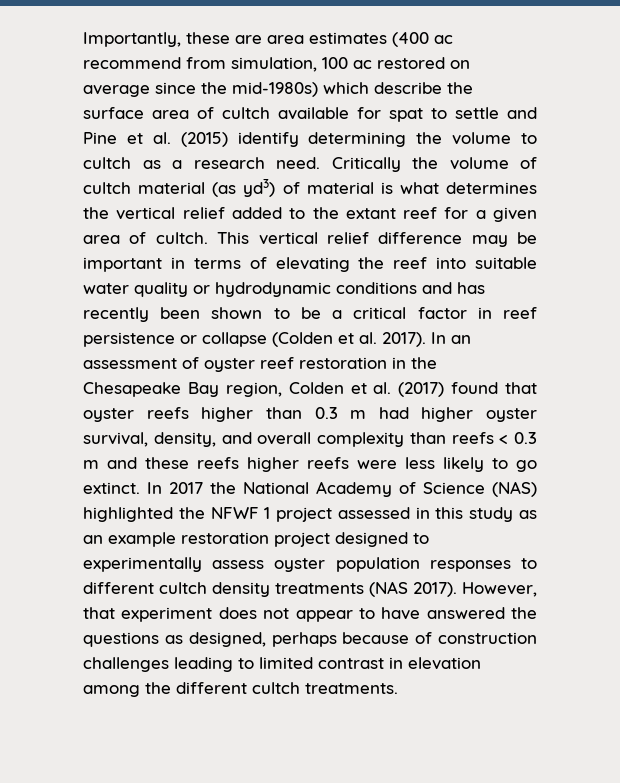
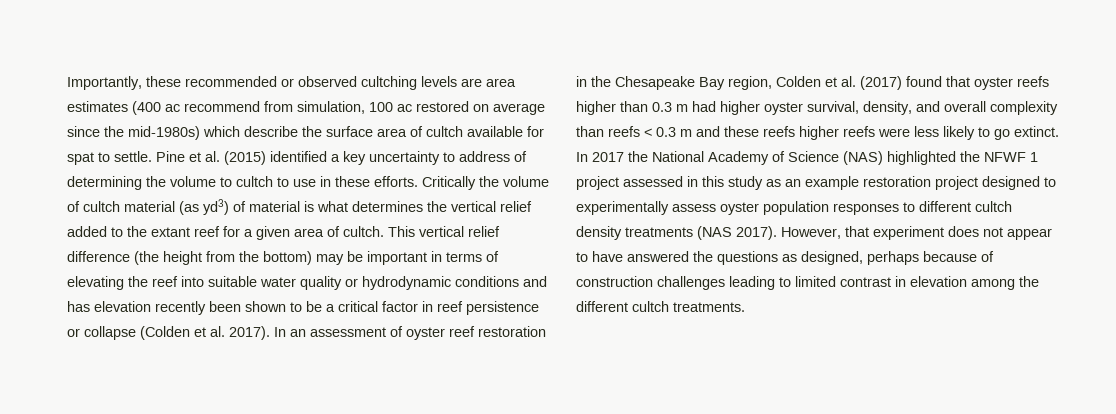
- Importantly, these are area estimates (400 ac recommend from simulation, 100 ac restored on average since the mid-1980s) which describe the surface area of cultch available for spat to settle and Pine et al. (2015) identify determining the volume to cultch as a research need.
+ Importantly, these recommended or observed cultching levels are area estimates (400 ac recommend from simulation, 100 ac restored on average since the mid-1980s) which describe the surface area of cultch available for spat to settle. Pine et al. (2015) identified a key uncertainty to address of determining the volume to cultch to use in these efforts.
- This vertical relief difference may be important in terms of elevating the reef into suitable water quality or hydrodynamic conditions and has recently been shown to be a critical factor in reef persistence or collapse (Colden et al. 2017).
+ This vertical relief difference (the height from the bottom) may be important in terms of elevating the reef into suitable water quality or hydrodynamic conditions and has elevation recently been shown to be a critical factor in reef persistence or collapse (Colden et al. 2017).

